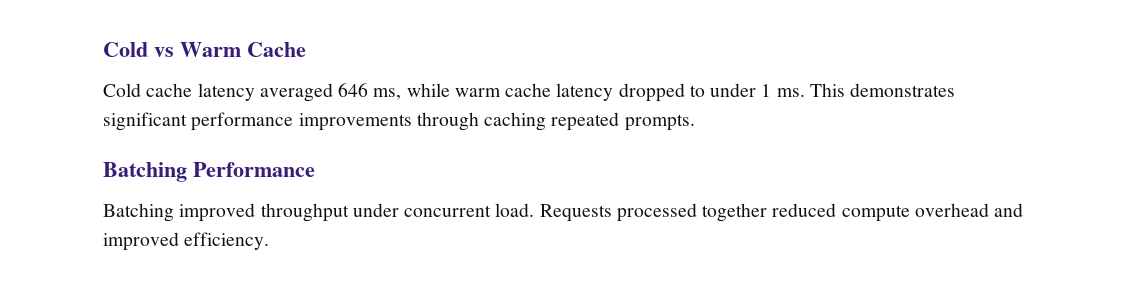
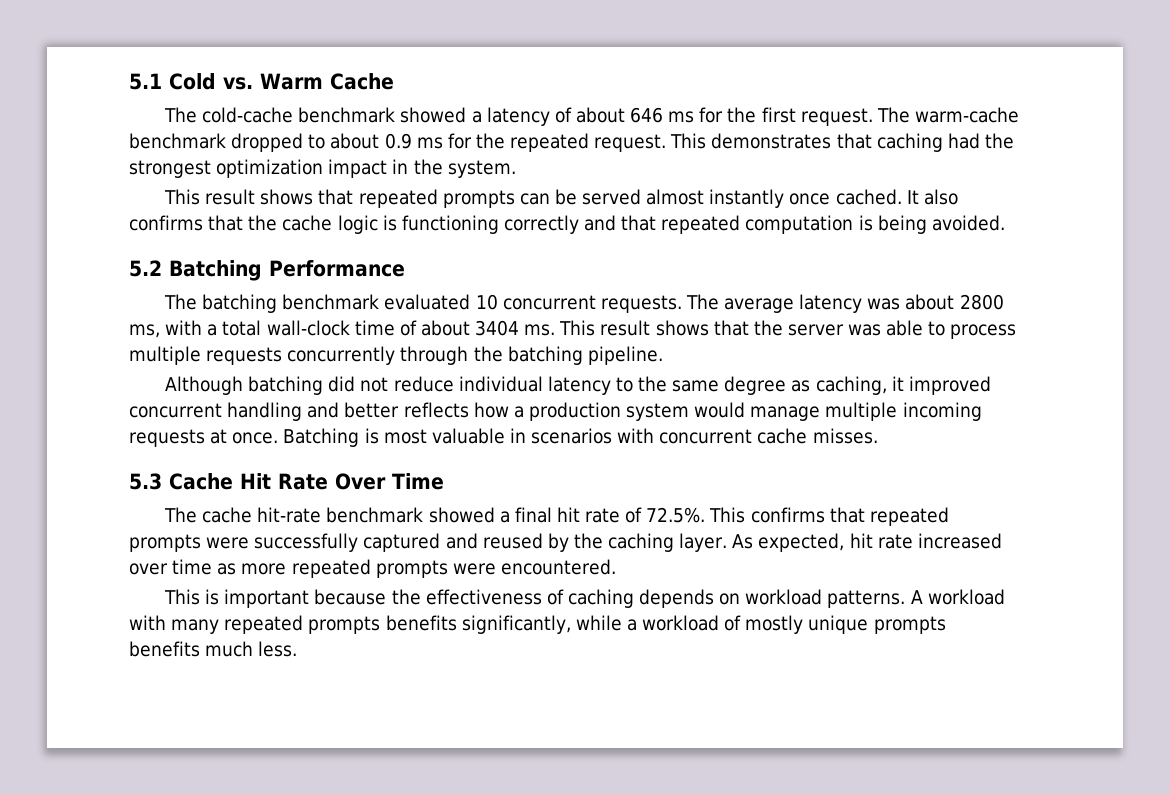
- Cold vs Warm Cache
+ 5.1 Cold vs. Warm Cache
- Cold cache latency averaged 646 ms, while warm cache latency dropped to under 1 ms. This demonstrates significant performance improvements through caching repeated prompts.
- Batching Performance
- Batching improved throughput under concurrent load. Requests processed together reduced compute overhead and improved efficiency.
+ The cold-cache benchmark showed a latency of about 646 ms for the first request. The warm-cache benchmark dropped to about 0.9 ms for the repeated request. This demonstrates that caching had the strongest optimization impact in the system.
+ This result shows that repeated prompts can be served almost instantly once cached. It also confirms that the cache logic is functioning correctly and that repeated computation is being avoided.
+ 5.2 Batching Performance
+ The batching benchmark evaluated 10 concurrent requests. The average latency was about 2800 ms, with a total wall-clock time of about 3404 ms. This result shows that the server was able to process multiple requests concurrently through the batching pipeline.
+ Although batching did not reduce individual latency to the same degree as caching, it improved concurrent handling and better reflects how a production system would manage multiple incoming requests at once. Batching is most valuable in scenarios with concurrent cache misses.
+ 5.3 Cache Hit Rate Over Time
+ The cache hit-rate benchmark showed a final hit rate of 72.5%. This confirms that repeated prompts were successfully captured and reused by the caching layer. As expected, hit rate increased over time as more repeated prompts were encountered.
+ This is important because the effectiveness of caching depends on workload patterns. A workload with many repeated prompts benefits significantly, while a workload of mostly unique prompts benefits much less.

